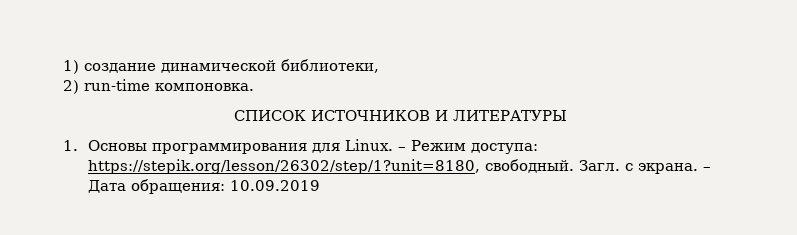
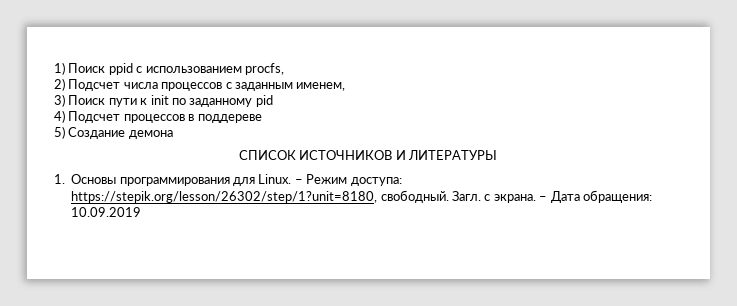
- 1) cоздание динамической библиотеки,
- 2) run-time компоновка.
+ 1) Поиск ppid c использованием procfs,
+ 2) Подсчет числа процессов с заданным именем,
+ 3) Поиск пути к init по заданному pid
+ 4) Подсчет процессов в поддереве
+ 5) Создание демона

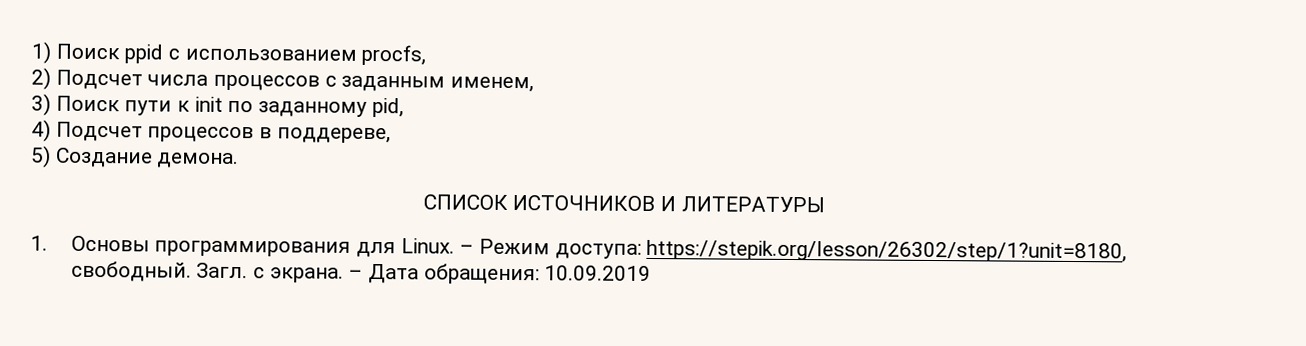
- 3) Поиск пути к init по заданному pid
+ 3) Поиск пути к init по заданному pid,
- 4) Подсчет процессов в поддереве
+ 4) Подсчет процессов в поддереве,
- 5) Создание демона
+ 5) Создание демона.

